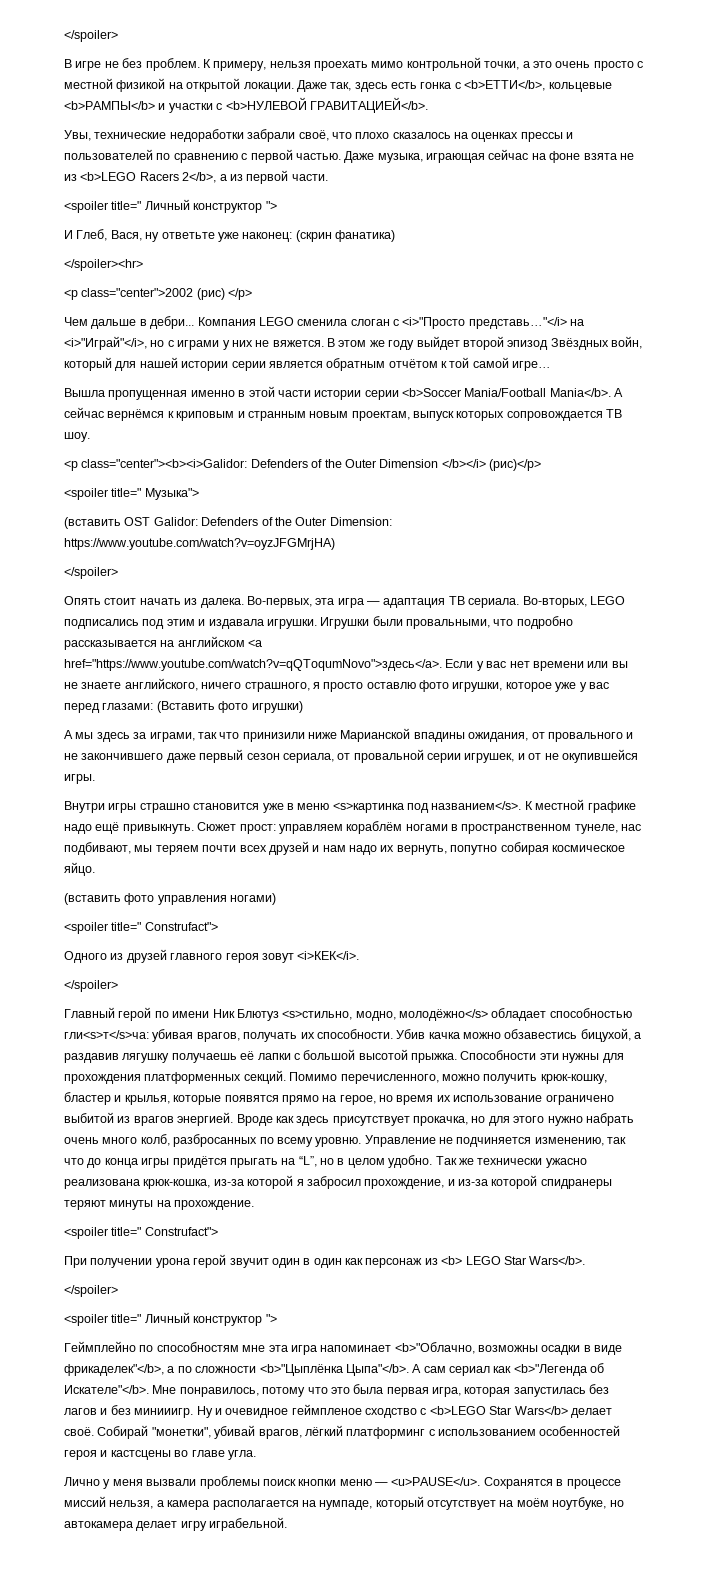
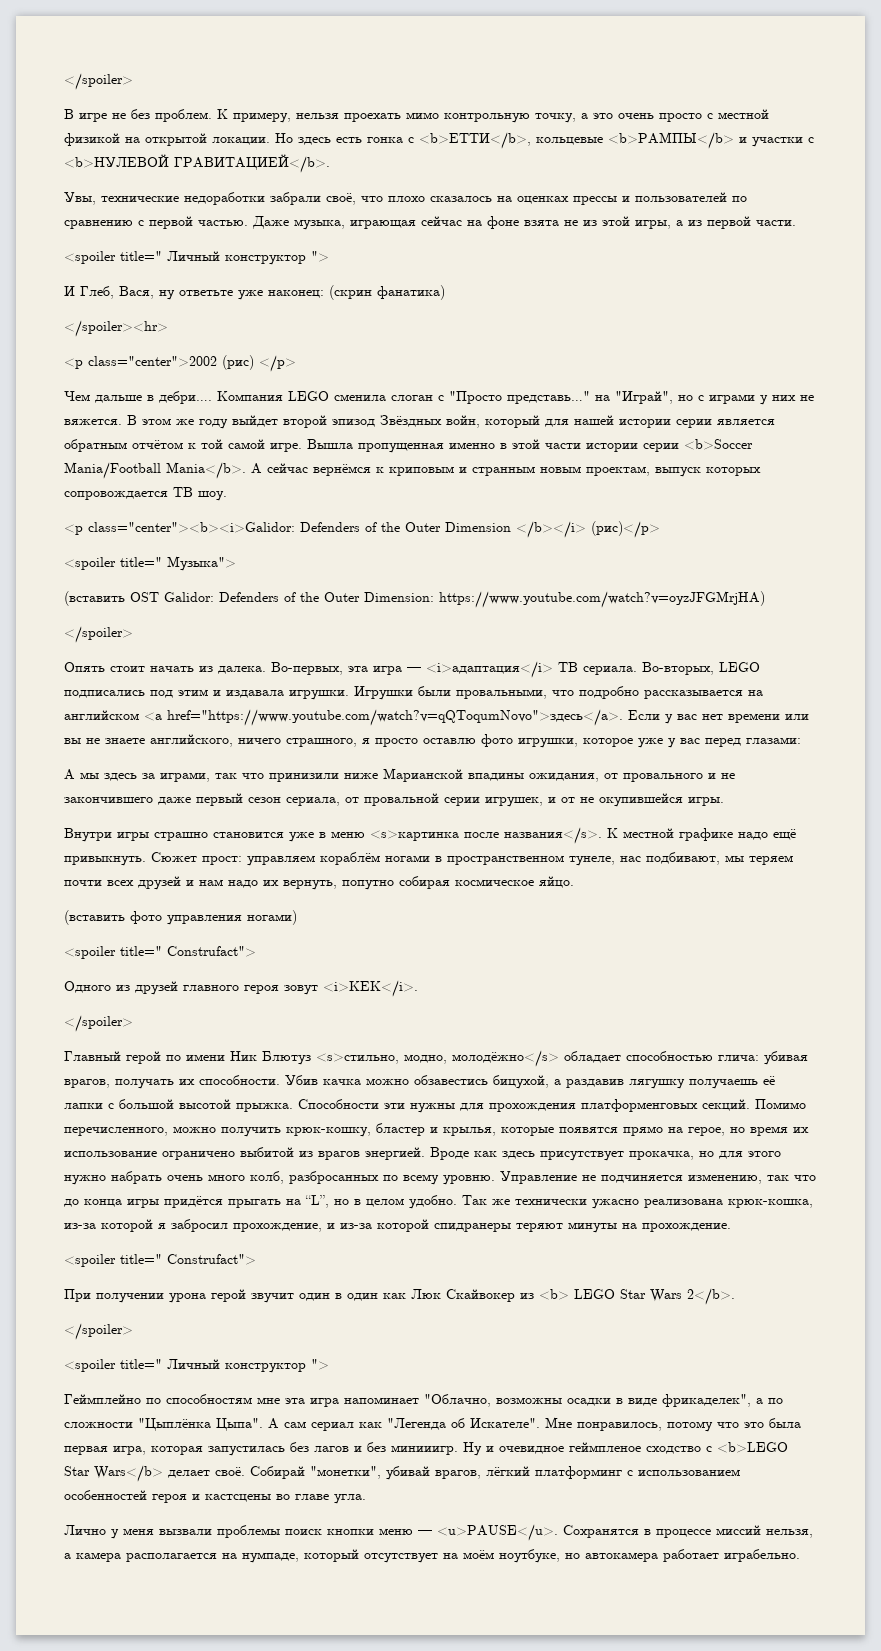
- К примеру, нельзя проехать мимо контрольной точки, а это очень просто с местной физикой на открытой локации.
+ К примеру, нельзя проехать мимо контрольную точку, а это очень просто с местной физикой на открытой локации.
- Даже так, здесь есть гонка с <b>ЕТТИ</b>, кольцевые <b>РАМПЫ</b> и участки с <b>НУЛЕВОЙ ГРАВИТАЦИЕЙ</b>.
+ Но здесь есть гонка с <b>ЕТТИ</b>, кольцевые <b>РАМПЫ</b> и участки с <b>НУЛЕВОЙ ГРАВИТАЦИЕЙ</b>.
- Даже музыка, играющая сейчас на фоне взята не из <b>LEGO Racers 2</b>, а из первой части.
+ Даже музыка, играющая сейчас на фоне взята не из этой игры, а из первой части.
- Чем дальше в дебри...
+ Чем дальше в дебри….
- Компания LEGO сменила слоган с <i>"Просто представь…"</i> на <i>"Играй"</i>, но с играми у них не вяжется.
+ Компания LEGO сменила слоган с "Просто представь…" на "Играй", но с играми у них не вяжется.
- В этом же году выйдет второй эпизод Звёздных войн, который для нашей истории серии является обратным отчётом к той самой игре…
- Вышла пропущенная именно в этой части истории серии <b>Soccer Mania/Football Mania</b>.
+ В этом же году выйдет второй эпизод Звёздных войн, который для нашей истории серии является обратным отчётом к той самой игре. Вышла пропущенная именно в этой части истории серии <b>Soccer Mania/Football Mania</b>.
- Во-первых, эта игра — адаптация ТВ сериала.
+ Во-первых, эта игра — <i>адаптация</i> ТВ сериала.
- Игрушки были провальными, что подробно рассказывается на английском <a href="https://www.youtube.com/watch?v=qQToqumNovo">здесь</a>. Если у вас нет времени или вы не знаете английского, ничего страшного, я просто оставлю фото игрушки, которое уже у вас перед глазами: (Вставить фото игрушки)
+ Игрушки были провальными, что подробно рассказывается на английском <a href="https://www.youtube.com/watch?v=qQToqumNovo">здесь</a>. Если у вас нет времени или вы не знаете английского, ничего страшного, я просто оставлю фото игрушки, которое уже у вас перед глазами:
- Внутри игры страшно становится уже в меню <s>картинка под названием</s>.
+ Внутри игры страшно становится уже в меню <s>картинка после названия</s>.
- Главный герой по имени Ник Блютуз <s>стильно, модно, молодёжно</s> обладает способностью гли<s>т</s>ча: убивая врагов, получать их способности.
+ Главный герой по имени Ник Блютуз <s>стильно, модно, молодёжно</s> обладает способностью глича: убивая врагов, получать их способности.
- Способности эти нужны для прохождения платформенных секций.
+ Способности эти нужны для прохождения платформенговых секций.
- При получении урона герой звучит один в один как персонаж из <b> LEGO Star Wars</b>.
+ При получении урона герой звучит один в один как Люк Скайвокер из <b> LEGO Star Wars 2</b>.
- Геймплейно по способностям мне эта игра напоминает <b>"Облачно, возможны осадки в виде фрикаделек"</b>, а по сложности <b>"Цыплёнка Цыпа"</b>.
+ Геймплейно по способностям мне эта игра напоминает "Облачно, возможны осадки в виде фрикаделек", а по сложности "Цыплёнка Цыпа".
- А сам сериал как <b>"Легенда об Искателе"</b>.
+ А сам сериал как "Легенда об Искателе".
- Сохранятся в процессе миссий нельзя, а камера располагается на нумпаде, который отсутствует на моём ноутбуке, но автокамера делает игру играбельной.
+ Сохранятся в процессе миссий нельзя, а камера располагается на нумпаде, который отсутствует на моём ноутбуке, но автокамера работает играбельно.

